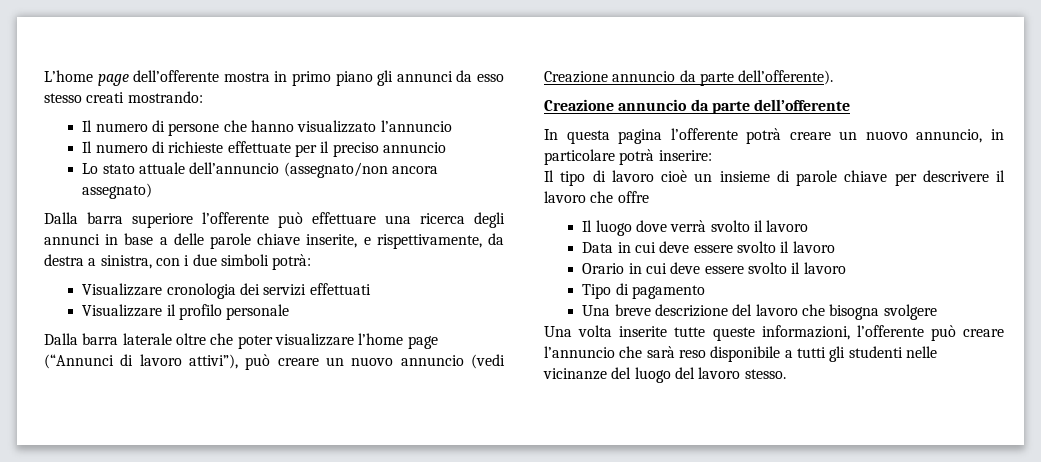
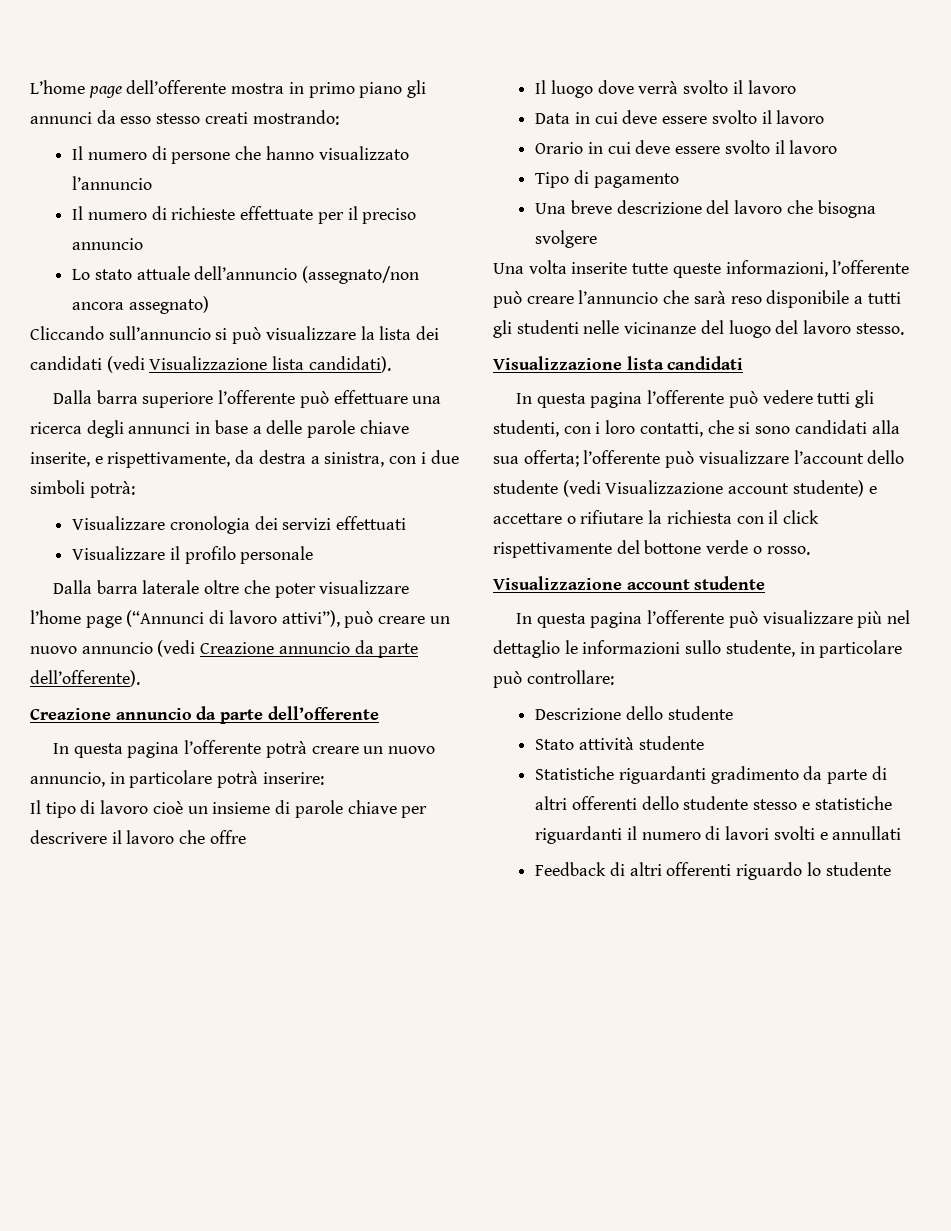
+ Cliccando sull’annuncio si può visualizzare la lista dei candidati (vedi Visualizzazione lista candidati).
+ Visualizzazione lista candidati
+ In questa pagina l’offerente può vedere tutti gli studenti, con i loro contatti, che si sono candidati alla sua offerta; l’offerente può visualizzare l’account dello studente (vedi Visualizzazione account studente) e accettare o rifiutare la richiesta con il click rispettivamente del bottone verde o rosso.
+ Visualizzazione account studente
+ In questa pagina l’offerente può visualizzare più nel dettaglio le informazioni sullo studente, in particolare può controllare:
+ Descrizione dello studente
+ Stato attività studente
+ Statistiche riguardanti gradimento da parte di altri offerenti dello studente stesso e statistiche riguardanti il numero di lavori svolti e annullati
+ Feedback di altri offerenti riguardo lo studente

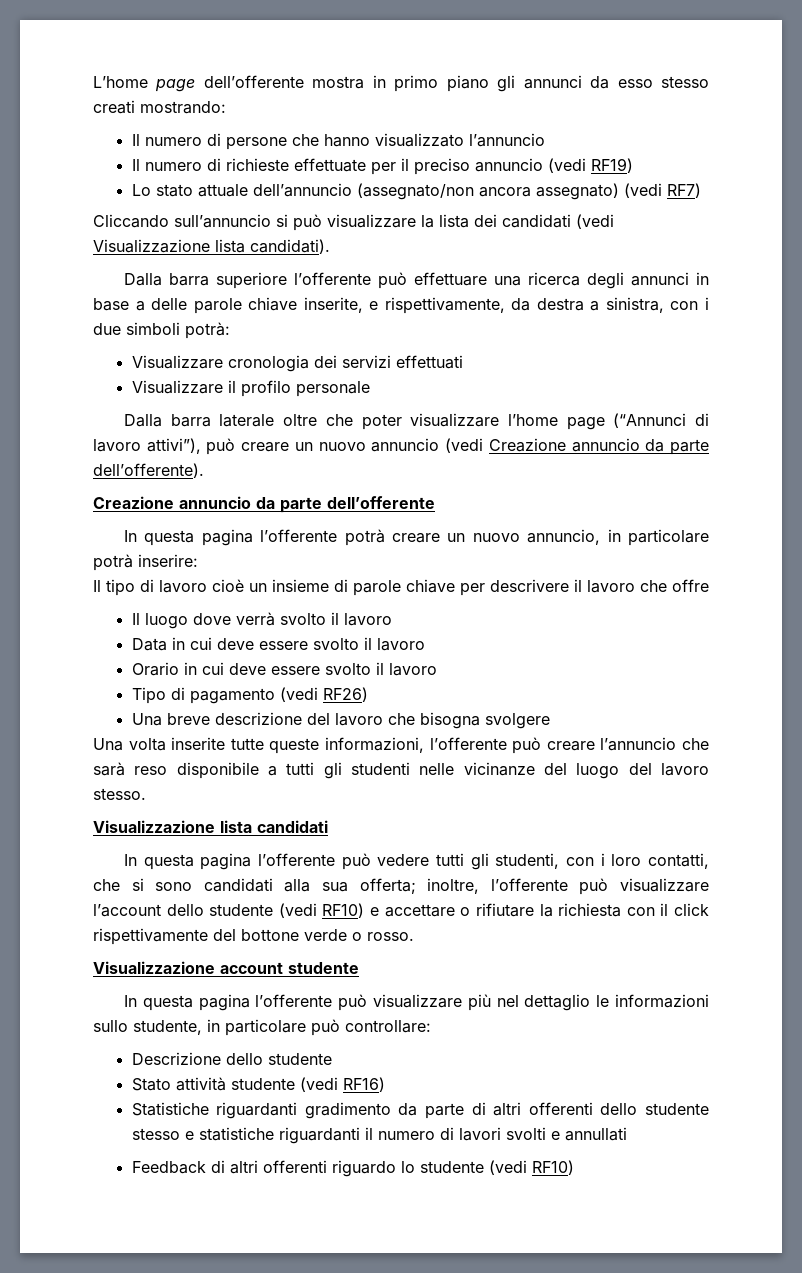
- Il numero di richieste effettuate per il preciso annuncio
+ Il numero di richieste effettuate per il preciso annuncio (vedi RF19)
- Lo stato attuale dell’annuncio (assegnato/non ancora assegnato)
+ Lo stato attuale dell’annuncio (assegnato/non ancora assegnato) (vedi RF7)
- Tipo di pagamento
+ Tipo di pagamento (vedi RF26)
- In questa pagina l’offerente può vedere tutti gli studenti, con i loro contatti, che si sono candidati alla sua offerta; l’offerente può visualizzare l’account dello studente (vedi Visualizzazione account studente) e accettare o rifiutare la richiesta con il click rispettivamente del bottone verde o rosso.
+ In questa pagina l’offerente può vedere tutti gli studenti, con i loro contatti, che si sono candidati alla sua offerta; inoltre, l’offerente può visualizzare l’account dello studente (vedi RF10) e accettare o rifiutare la richiesta con il click rispettivamente del bottone verde o rosso.
- Stato attività studente
+ Stato attività studente (vedi RF16)
- Feedback di altri offerenti riguardo lo studente
+ Feedback di altri offerenti riguardo lo studente (vedi RF10)

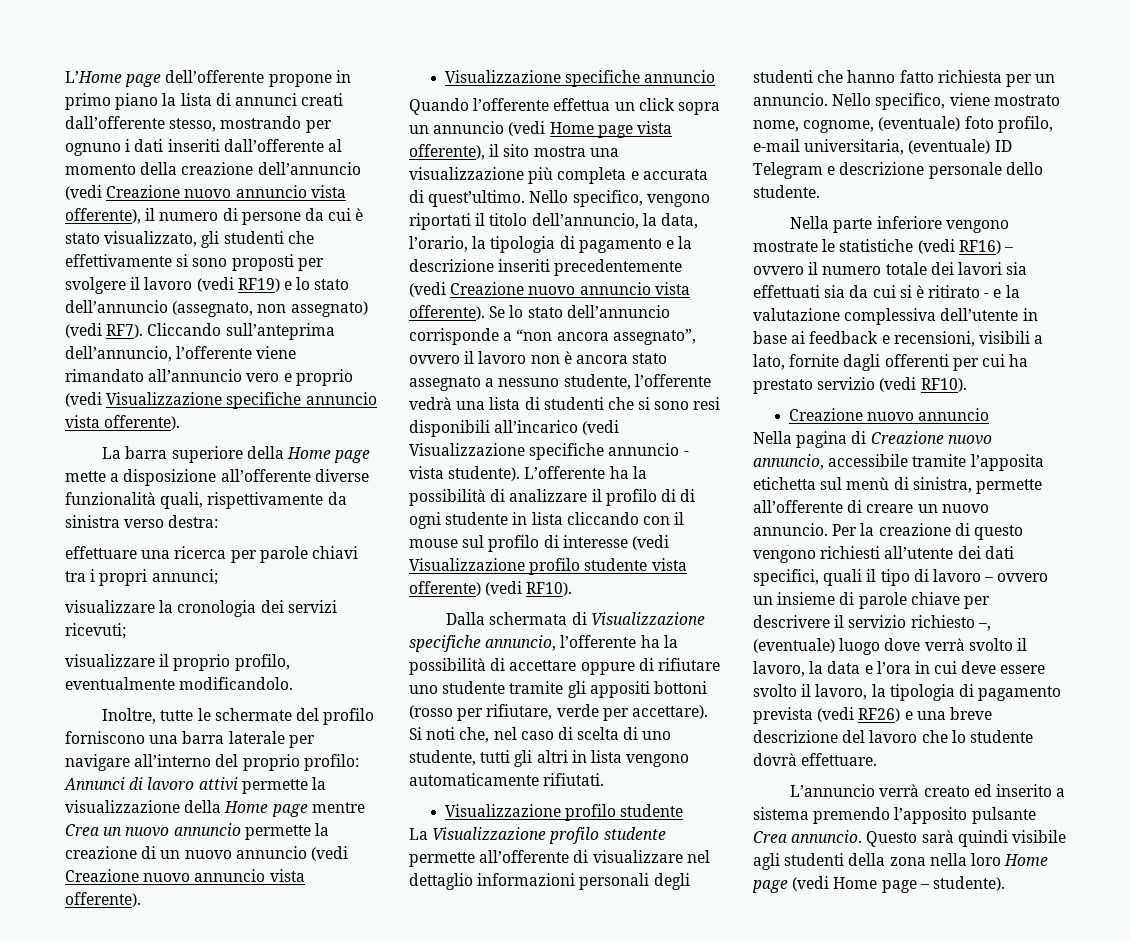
- L’home page dell’offerente mostra in primo piano gli annunci da esso stesso creati mostrando:
- Il numero di persone che hanno visualizzato l’annuncio
- Il numero di richieste effettuate per il preciso annuncio (vedi RF19)
- Lo stato attuale dell’annuncio (assegnato/non ancora assegnato) (vedi RF7)
- Cliccando sull’annuncio si può visualizzare la lista dei candidati (vedi Visualizzazione lista candidati).
- Dalla barra superiore l’offerente può effettuare una ricerca degli annunci in base a delle parole chiave inserite, e rispettivamente, da destra a sinistra, con i due simboli potrà:
- Visualizzare cronologia dei servizi effettuati
- Visualizzare il profilo personale
- Dalla barra laterale oltre che poter visualizzare l’home page (“Annunci di lavoro attivi”), può creare un nuovo annuncio (vedi Creazione annuncio da parte dell’offerente).
- Creazione annuncio da parte dell’offerente
- In questa pagina l’offerente potrà creare un nuovo annuncio, in particolare potrà inserire:
- Il tipo di lavoro cioè un insieme di parole chiave per descrivere il lavoro che offre
- Il luogo dove verrà svolto il lavoro
- Data in cui deve essere svolto il lavoro
- Orario in cui deve essere svolto il lavoro
- Tipo di pagamento (vedi RF26)
- Una breve descrizione del lavoro che bisogna svolgere
- Una volta inserite tutte queste informazioni, l’offerente può creare l’annuncio che sarà reso disponibile a tutti gli studenti nelle vicinanze del luogo del lavoro stesso.
- Visualizzazione lista candidati
- In questa pagina l’offerente può vedere tutti gli studenti, con i loro contatti, che si sono candidati alla sua offerta; inoltre, l’offerente può visualizzare l’account dello studente (vedi RF10) e accettare o rifiutare la richiesta con il click rispettivamente del bottone verde o rosso.
- Visualizzazione account studente
- In questa pagina l’offerente può visualizzare più nel dettaglio le informazioni sullo studente, in particolare può controllare:
- Descrizione dello studente
- Stato attività studente (vedi RF16)
- Statistiche riguardanti gradimento da parte di altri offerenti dello studente stesso e statistiche riguardanti il numero di lavori svolti e annullati
- Feedback di altri offerenti riguardo lo studente (vedi RF10)
+ L’Home page dell’offerente propone in primo piano la lista di annunci creati dall’offerente stesso, mostrando per ognuno i dati inseriti dall’offerente al momento della creazione dell’annuncio (vedi Creazione nuovo annuncio vista offerente), il numero di persone da cui è stato visualizzato, gli studenti che effettivamente si sono proposti per svolgere il lavoro (vedi RF19) e lo stato dell’annuncio (assegnato, non assegnato) (vedi RF7). Cliccando sull’anteprima dell’annuncio, l’offerente viene rimandato all’annuncio vero e proprio (vedi Visualizzazione specifiche annuncio vista offerente).
+ La barra superiore della Home page mette a disposizione all’offerente diverse funzionalità quali, rispettivamente da sinistra verso destra:
+ effettuare una ricerca per parole chiavi tra i propri annunci;
+ visualizzare la cronologia dei servizi ricevuti;
+ visualizzare il proprio profilo, eventualmente modificandolo.
+ Inoltre, tutte le schermate del profilo forniscono una barra laterale per navigare all’interno del proprio profilo: Annunci di lavoro attivi permette la visualizzazione della Home page mentre Crea un nuovo annuncio permette la creazione di un nuovo annuncio (vedi Creazione nuovo annuncio vista offerente).
+ Visualizzazione specifiche annuncio
+ Quando l’offerente effettua un click sopra un annuncio (vedi Home page vista offerente), il sito mostra una visualizzazione più completa e accurata di quest’ultimo. Nello specifico, vengono riportati il titolo dell’annuncio, la data, l’orario, la tipologia di pagamento e la descrizione inseriti precedentemente (vedi Creazione nuovo annuncio vista offerente). Se lo stato dell’annuncio corrisponde a “non ancora assegnato”, ovvero il lavoro non è ancora stato assegnato a nessuno studente, l’offerente vedrà una lista di studenti che si sono resi disponibili all’incarico (vedi Visualizzazione specifiche annuncio - vista studente). L’offerente ha la possibilità di analizzare il profilo di di ogni studente in lista cliccando con il mouse sul profilo di interesse (vedi Visualizzazione profilo studente vista offerente) (vedi RF10).
+ Dalla schermata di Visualizzazione specifiche annuncio, l’offerente ha la possibilità di accettare oppure di rifiutare uno studente tramite gli appositi bottoni (rosso per rifiutare, verde per accettare). Si noti che, nel caso di scelta di uno studente, tutti gli altri in lista vengono automaticamente rifiutati.
+ Visualizzazione profilo studente
+ La Visualizzazione profilo studente permette all’offerente di visualizzare nel dettaglio informazioni personali degli studenti che hanno fatto richiesta per un annuncio. Nello specifico, viene mostrato nome, cognome, (eventuale) foto profilo, e-mail universitaria, (eventuale) ID Telegram e descrizione personale dello studente.
+ Nella parte inferiore vengono mostrate le statistiche (vedi RF16) – ovvero il numero totale dei lavori sia effettuati sia da cui si è ritirato - e la valutazione complessiva dell’utente in base ai feedback e recensioni, visibili a lato, fornite dagli offerenti per cui ha prestato servizio (vedi RF10).
+ Creazione nuovo annuncio
+ Nella pagina di Creazione nuovo annuncio, accessibile tramite l’apposita etichetta sul menù di sinistra, permette all’offerente di creare un nuovo annuncio. Per la creazione di questo vengono richiesti all’utente dei dati specifici, quali il tipo di lavoro – ovvero un insieme di parole chiave per descrivere il servizio richiesto –, (eventuale) luogo dove verrà svolto il lavoro, la data e l’ora in cui deve essere svolto il lavoro, la tipologia di pagamento prevista (vedi RF26) e una breve descrizione del lavoro che lo studente dovrà effettuare.
+ L’annuncio verrà creato ed inserito a sistema premendo l’apposito pulsante Crea annuncio. Questo sarà quindi visibile agli studenti della zona nella loro Home page (vedi Home page – studente).

